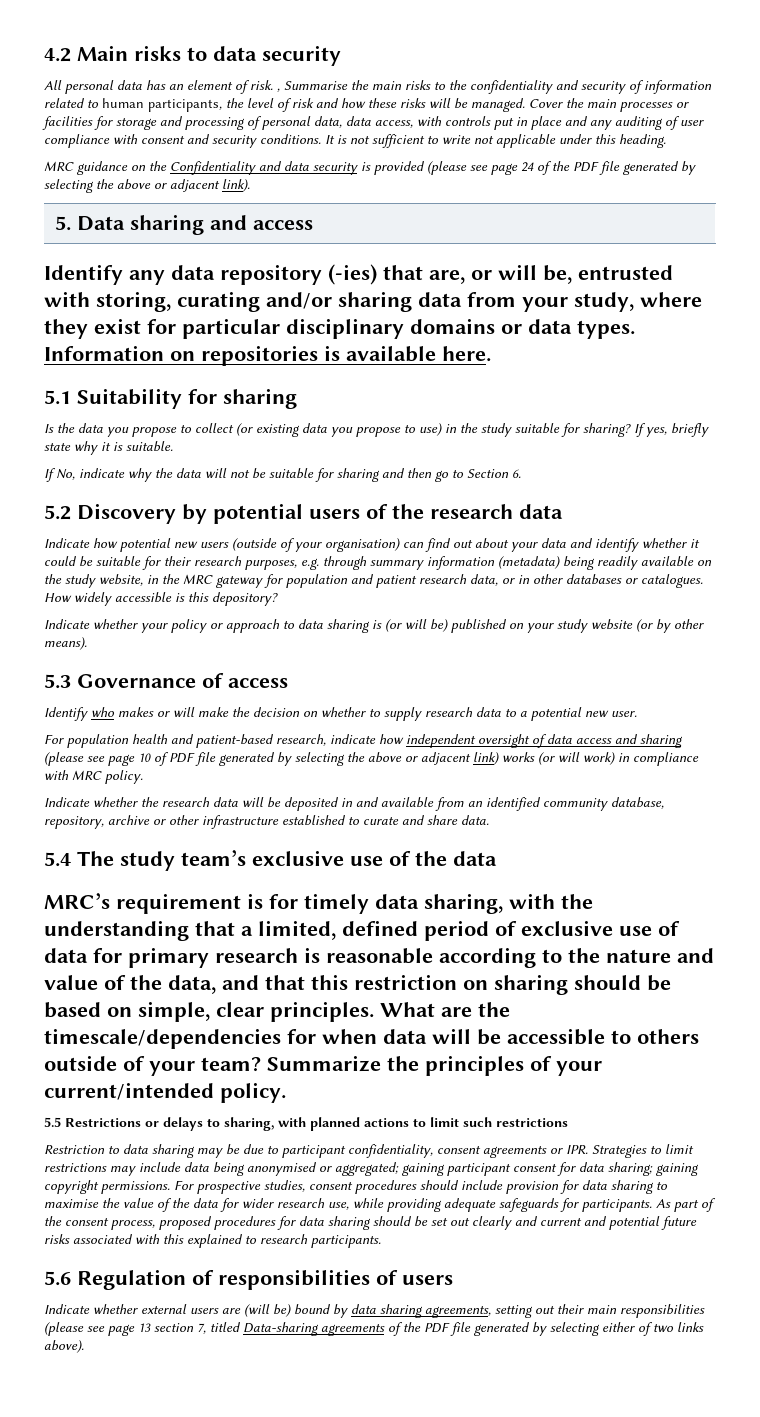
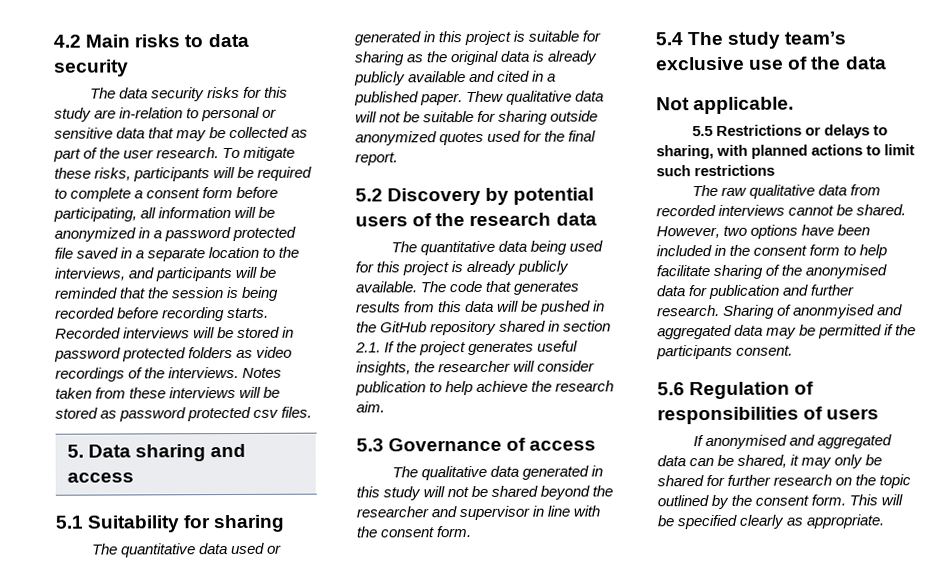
- All personal data has an element of risk. , Summarise the main risks to the confidentiality and security of information related to human participants, the level of risk and how these risks will be managed. Cover the main processes or facilities for storage and processing of personal data, data access, with controls put in place and any auditing of user compliance with consent and security conditions. It is not sufficient to write not applicable under this heading.
- MRC guidance on the Confidentiality and data security is provided (please see page 24 of the PDF file generated by selecting the above or adjacent link).
+ The data security risks for this study are in-relation to personal or sensitive data that may be collected as part of the user research. To mitigate these risks, participants will be required to complete a consent form before participating, all information will be anonymized in a password protected file saved in a separate location to the interviews, and participants will be reminded that the session is being recorded before recording starts. Recorded interviews will be stored in password protected folders as video recordings of the interviews. Notes taken from these interviews will be stored as password protected csv files.
- Identify any data repository (-ies) that are, or will be, entrusted with storing, curating and/or sharing data from your study, where they exist for particular disciplinary domains or data types. Information on repositories is available here.
  5.1 Suitability for sharing
- Is the data you propose to collect (or existing data you propose to use) in the study suitable for sharing? If yes, briefly state why it is suitable.
- If No, indicate why the data will not be suitable for sharing and then go to Section 6.
+ The quantitative data used or generated in this project is suitable for sharing as the original data is already publicly available and cited in a published paper. Thew qualitative data will not be suitable for sharing outside anonymized quotes used for the final report.
- Indicate how potential new users (outside of your organisation) can find out about your data and identify whether it could be suitable for their research purposes, e.g. through summary information (metadata) being readily available on the study website, in the MRC gateway for population and patient research data, or in other databases or catalogues. How widely accessible is this depository?
- Indicate whether your policy or approach to data sharing is (or will be) published on your study website (or by other means).
+ The quantitative data being used for this project is already publicly available. The code that generates results from this data will be pushed in the GitHub repository shared in section 2.1. If the project generates useful insights, the researcher will consider publication to help achieve the research aim.
  5.3 Governance of access
- Identify who makes or will make the decision on whether to supply research data to a potential new user.
- For population health and patient-based research, indicate how independent oversight of data access and sharing (please see page 10 of PDF file generated by selecting the above or adjacent link) works (or will work) in compliance with MRC policy.
- Indicate whether the research data will be deposited in and available from an identified community database, repository, archive or other infrastructure established to curate and share data.
+ The qualitative data generated in this study will not be shared beyond the researcher and supervisor in line with the consent form.
- MRC’s requirement is for timely data sharing, with the understanding that a limited, defined period of exclusive use of data for primary research is reasonable according to the nature and value of the data, and that this restriction on sharing should be based on simple, clear principles. What are the timescale/dependencies for when data will be accessible to others outside of your team? Summarize the principles of your current/intended policy.
+ Not applicable.
- Restriction to data sharing may be due to participant confidentiality, consent agreements or IPR. Strategies to limit restrictions may include data being anonymised or aggregated; gaining participant consent for data sharing; gaining copyright permissions. For prospective studies, consent procedures should include provision for data sharing to maximise the value of the data for wider research use, while providing adequate safeguards for participants. As part of the consent process, proposed procedures for data sharing should be set out clearly and current and potential future risks associated with this explained to research participants.
+ The raw qualitative data from recorded interviews cannot be shared. However, two options have been included in the consent form to help facilitate sharing of the anonymised data for publication and further research. Sharing of anonmyised and aggregated data may be permitted if the participants consent.
- Indicate whether external users are (will be) bound by data sharing agreements, setting out their main responsibilities (please see page 13 section 7, titled Data-sharing agreements of the PDF file generated by selecting either of two links above).
+ If anonymised and aggregated data can be shared, it may only be shared for further research on the topic outlined by the consent form. This will be specified clearly as appropriate.

